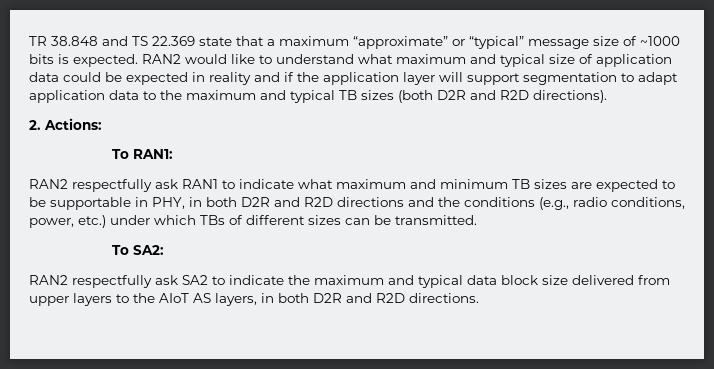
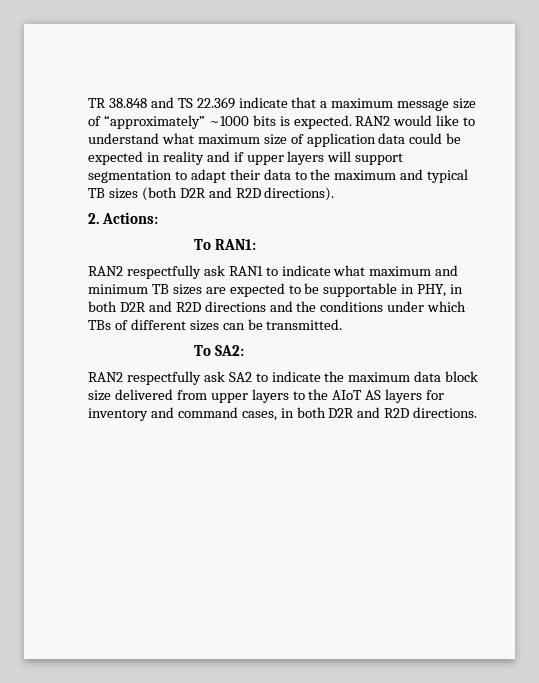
- TR 38.848 and TS 22.369 state that a maximum “approximate” or “typical” message size of ~1000 bits is expected.
+ TR 38.848 and TS 22.369 indicate that a maximum message size of “approximately” ~1000 bits is expected.
- RAN2 would like to understand what maximum and typical size of application data could be expected in reality and if the application layer will support segmentation to adapt application data to the maximum and typical TB sizes (both D2R and R2D directions).
+ RAN2 would like to understand what maximum size of application data could be expected in reality and if upper layers will support segmentation to adapt their data to the maximum and typical TB sizes (both D2R and R2D directions).
- RAN2 respectfully ask RAN1 to indicate what maximum and minimum TB sizes are expected to be supportable in PHY, in both D2R and R2D directions and the conditions (e.g., radio conditions, power, etc.) under which TBs of different sizes can be transmitted.
+ RAN2 respectfully ask RAN1 to indicate what maximum and minimum TB sizes are expected to be supportable in PHY, in both D2R and R2D directions and the conditions under which TBs of different sizes can be transmitted.
- RAN2 respectfully ask SA2 to indicate the maximum and typical data block size delivered from upper layers to the AIoT AS layers, in both D2R and R2D directions.
+ RAN2 respectfully ask SA2 to indicate the maximum data block size delivered from upper layers to the AIoT AS layers for inventory and command cases, in both D2R and R2D directions.

